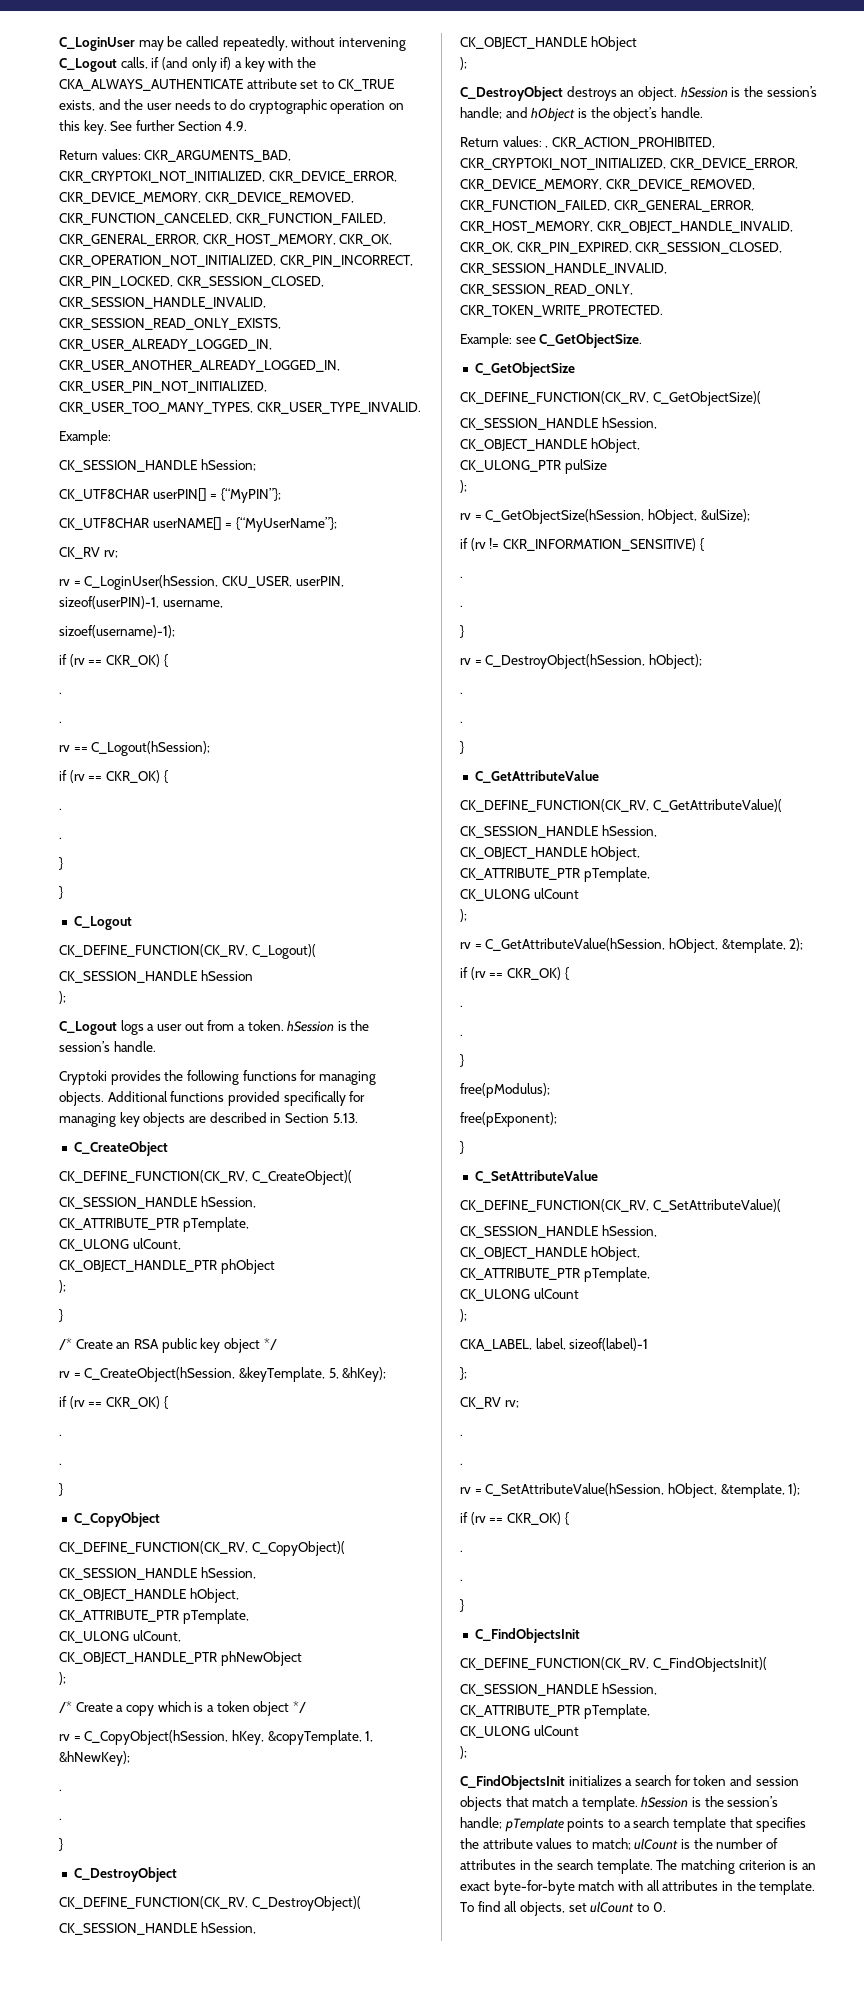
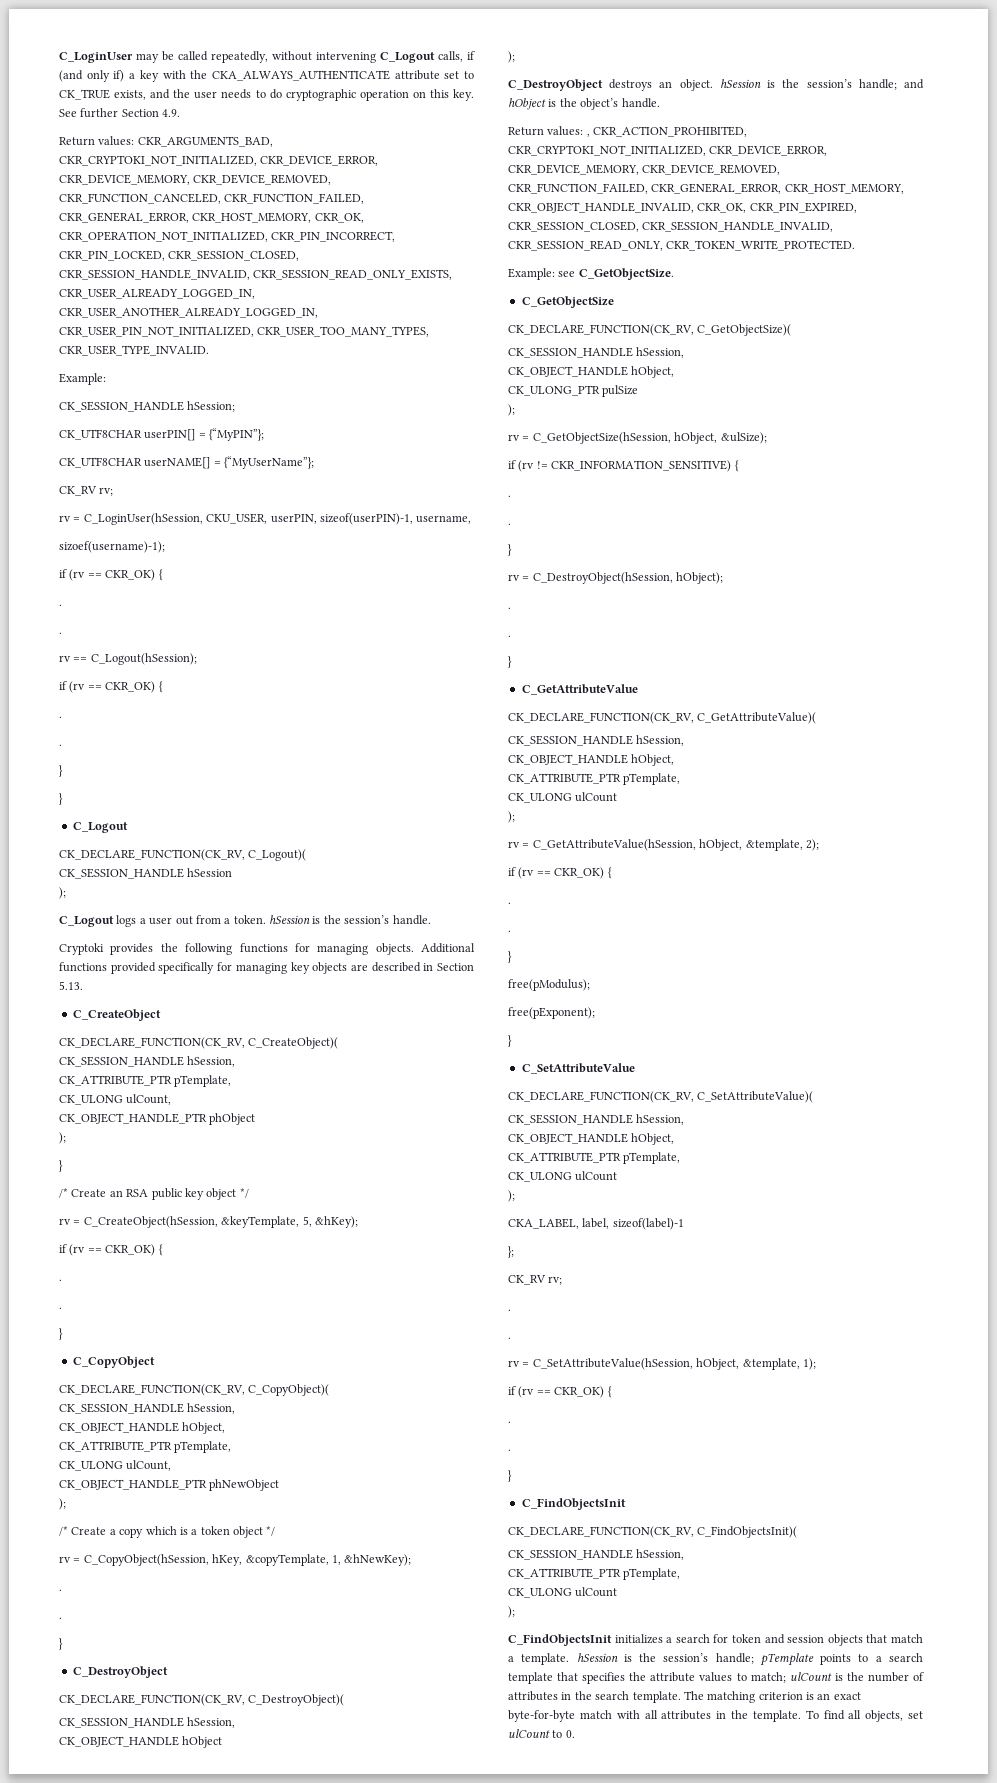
- CK_DEFINE_FUNCTION(CK_RV, C_Logout)(
+ CK_DECLARE_FUNCTION(CK_RV, C_Logout)(
- CK_DEFINE_FUNCTION(CK_RV, C_CreateObject)(
+ CK_DECLARE_FUNCTION(CK_RV, C_CreateObject)(
- CK_DEFINE_FUNCTION(CK_RV, C_CopyObject)(
+ CK_DECLARE_FUNCTION(CK_RV, C_CopyObject)(
- CK_DEFINE_FUNCTION(CK_RV, C_DestroyObject)(
+ CK_DECLARE_FUNCTION(CK_RV, C_DestroyObject)(
- CK_DEFINE_FUNCTION(CK_RV, C_GetObjectSize)(
+ CK_DECLARE_FUNCTION(CK_RV, C_GetObjectSize)(
- CK_DEFINE_FUNCTION(CK_RV, C_GetAttributeValue)(
+ CK_DECLARE_FUNCTION(CK_RV, C_GetAttributeValue)(
- CK_DEFINE_FUNCTION(CK_RV, C_SetAttributeValue)(
+ CK_DECLARE_FUNCTION(CK_RV, C_SetAttributeValue)(
- CK_DEFINE_FUNCTION(CK_RV, C_FindObjectsInit)(
+ CK_DECLARE_FUNCTION(CK_RV, C_FindObjectsInit)(

